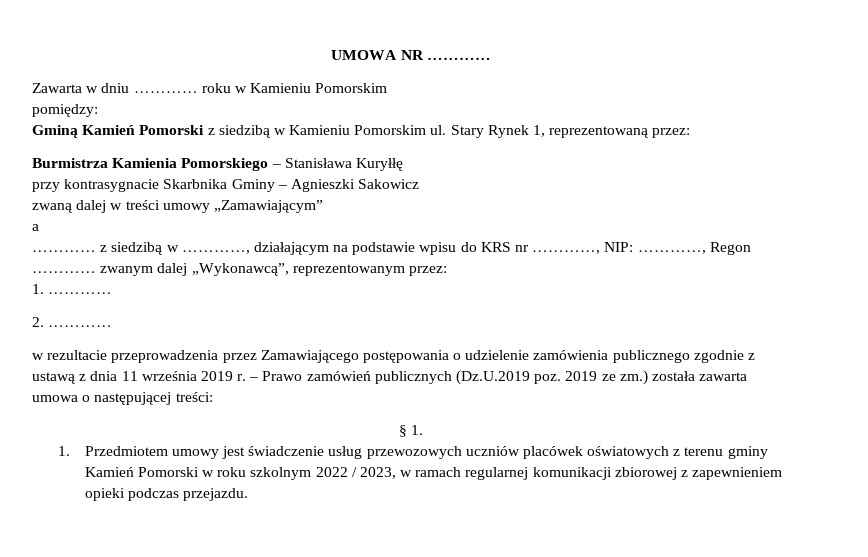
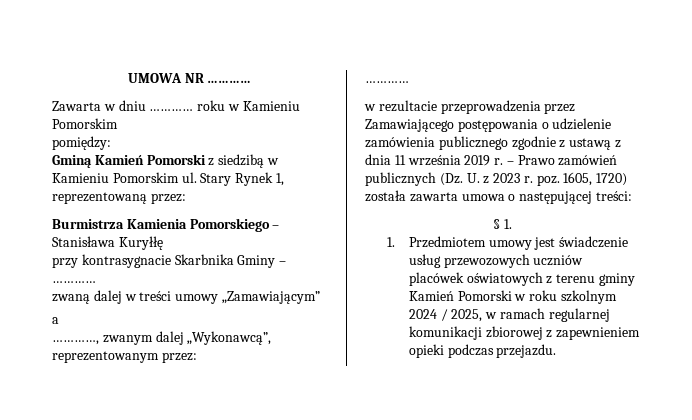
- przy kontrasygnacie Skarbnika Gminy – Agnieszki Sakowicz
+ przy kontrasygnacie Skarbnika Gminy – …………
- ………… z siedzibą w …………, działającym na podstawie wpisu do KRS nr …………, NIP: …………, Regon ………… zwanym dalej „Wykonawcą”, reprezentowanym przez:
- 1. …………
- 2. …………
+ …………, zwanym dalej „Wykonawcą”, reprezentowanym przez:
+ …………
- – Prawo zamówień publicznych (Dz.U.2019 poz. 2019 ze zm.) została zawarta umowa o następującej treści:
+ – Prawo zamówień publicznych (Dz. U. z 2023 r. poz. 1605, 1720) została zawarta umowa o następującej treści:
- 1. Przedmiotem umowy jest świadczenie usług przewozowych uczniów placówek oświatowych z terenu gminy Kamień Pomorski w roku szkolnym 2022 / 2023, w ramach regularnej komunikacji zbiorowej z zapewnieniem opieki podczas przejazdu.
+ 1. Przedmiotem umowy jest świadczenie usług przewozowych uczniów placówek oświatowych z terenu gminy Kamień Pomorski w roku szkolnym 2024 / 2025, w ramach regularnej komunikacji zbiorowej z zapewnieniem opieki podczas przejazdu.

